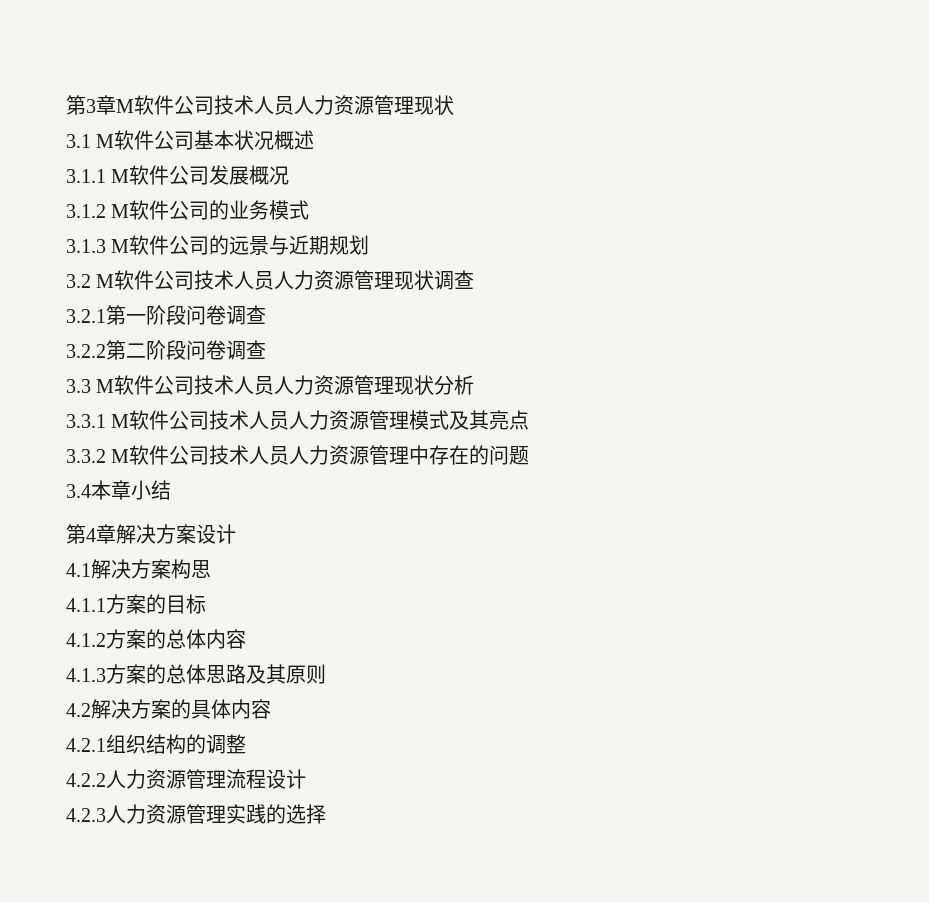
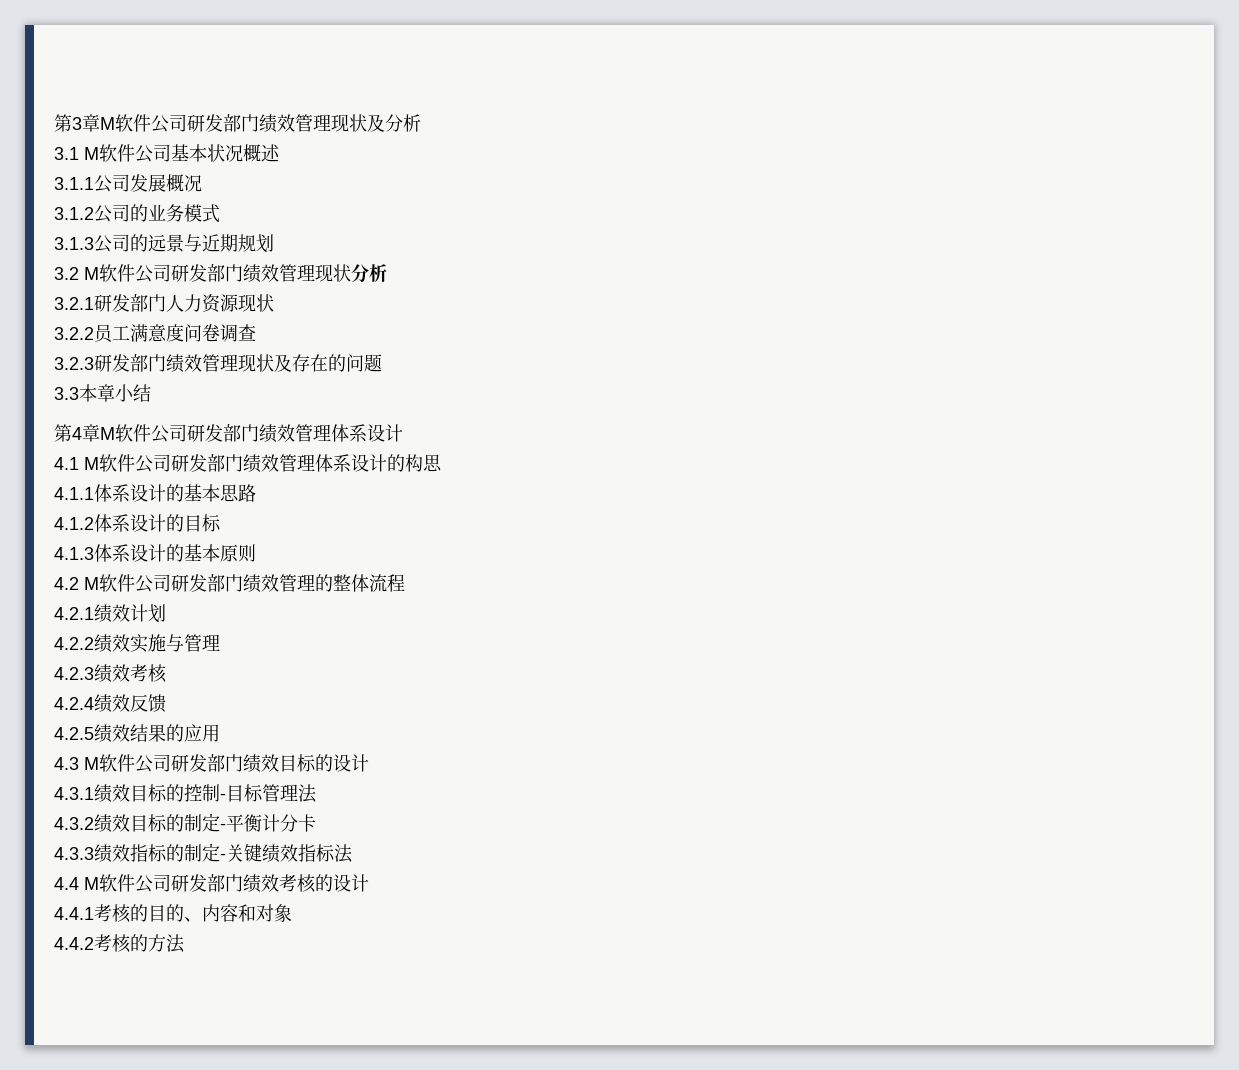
- 第3章M软件公司技术人员人力资源管理现状
+ 第3章M软件公司研发部门绩效管理现状及分析
- 3.1.1 M软件公司发展概况
+ 3.1.1公司发展概况
- 3.1.2 M软件公司的业务模式
+ 3.1.2公司的业务模式
- 3.1.3 M软件公司的远景与近期规划
+ 3.1.3公司的远景与近期规划
- 3.2 M软件公司技术人员人力资源管理现状调查
- 3.2.1第一阶段问卷调查
- 3.2.2第二阶段问卷调查
- 3.3 M软件公司技术人员人力资源管理现状分析
- 3.3.1 M软件公司技术人员人力资源管理模式及其亮点
- 3.3.2 M软件公司技术人员人力资源管理中存在的问题
+ 3.2 M软件公司研发部门绩效管理现状分析
+ 3.2.1研发部门人力资源现状
+ 3.2.2员工满意度问卷调查
+ 3.2.3研发部门绩效管理现状及存在的问题
- 3.4本章小结
+ 3.3本章小结
- 第4章解决方案设计
- 4.1解决方案构思
- 4.1.1方案的目标
- 4.1.2方案的总体内容
- 4.1.3方案的总体思路及其原则
- 4.2解决方案的具体内容
- 4.2.1组织结构的调整
+ 第4章M软件公司研发部门绩效管理体系设计
+ 4.1 M软件公司研发部门绩效管理体系设计的构思
+ 4.1.1体系设计的基本思路
+ 4.1.2体系设计的目标
+ 4.1.3体系设计的基本原则
+ 4.2 M软件公司研发部门绩效管理的整体流程
+ 4.2.1绩效计划
- 4.2.2人力资源管理流程设计
- 4.2.3人力资源管理实践的选择
+ 4.2.2绩效实施与管理
+ 4.2.3绩效考核
+ 4.2.4绩效反馈
+ 4.2.5绩效结果的应用
+ 4.3 M软件公司研发部门绩效目标的设计
+ 4.3.1绩效目标的控制-目标管理法
+ 4.3.2绩效目标的制定-平衡计分卡
+ 4.3.3绩效指标的制定-关键绩效指标法
+ 4.4 M软件公司研发部门绩效考核的设计
+ 4.4.1考核的目的、内容和对象
+ 4.4.2考核的方法

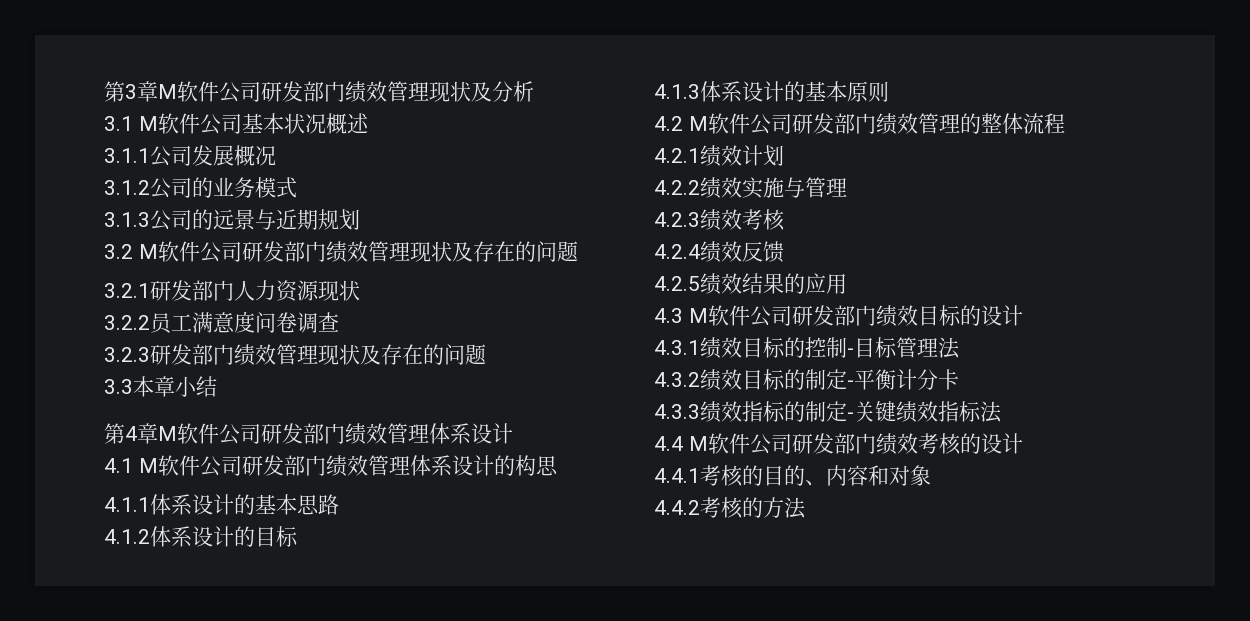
- 3.2 M软件公司研发部门绩效管理现状分析
+ 3.2 M软件公司研发部门绩效管理现状及存在的问题

